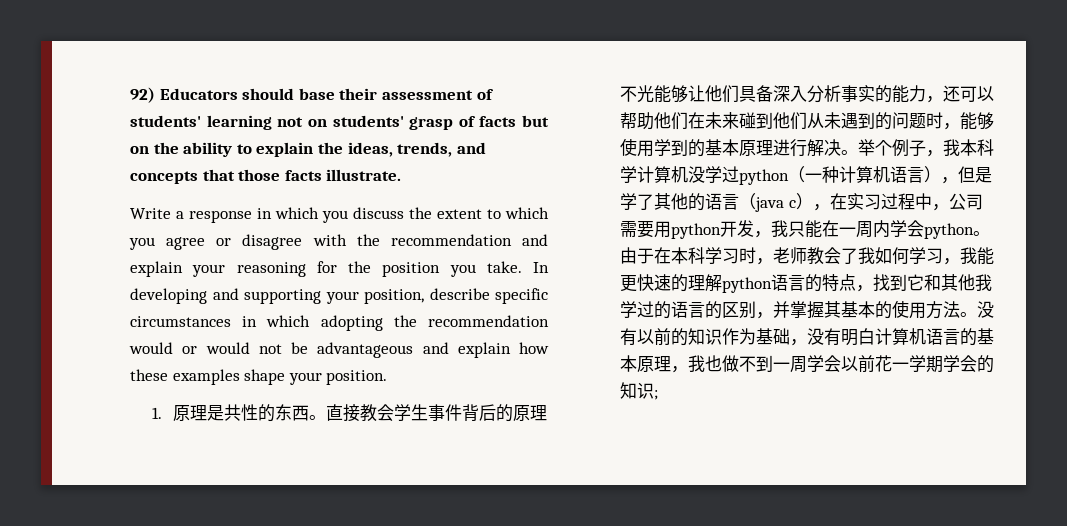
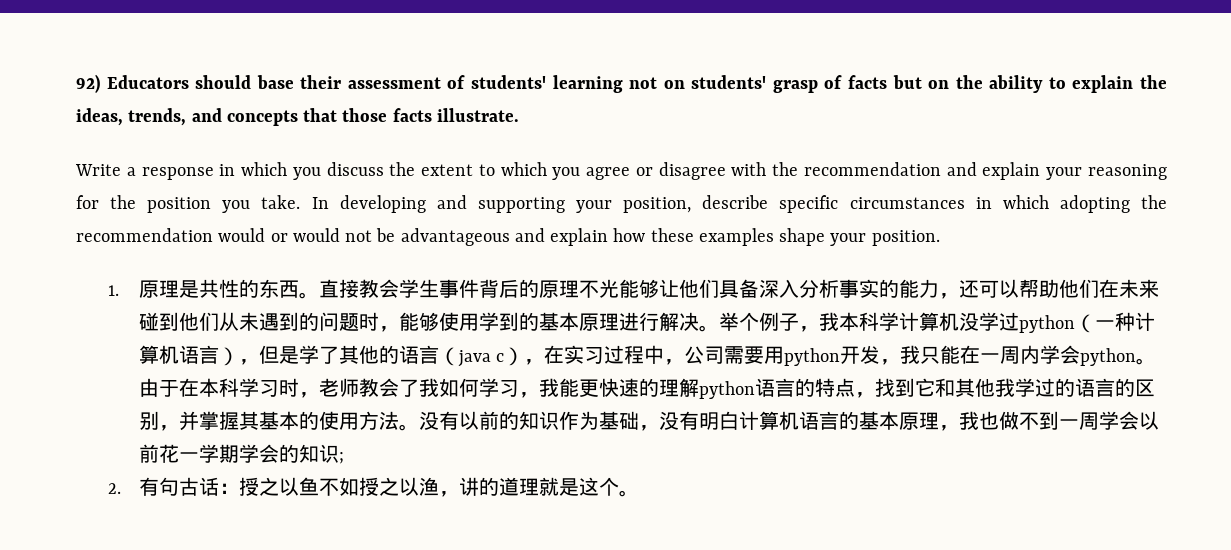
+ 2.有句古话：授之以鱼不如授之以渔，讲的道理就是这个。

